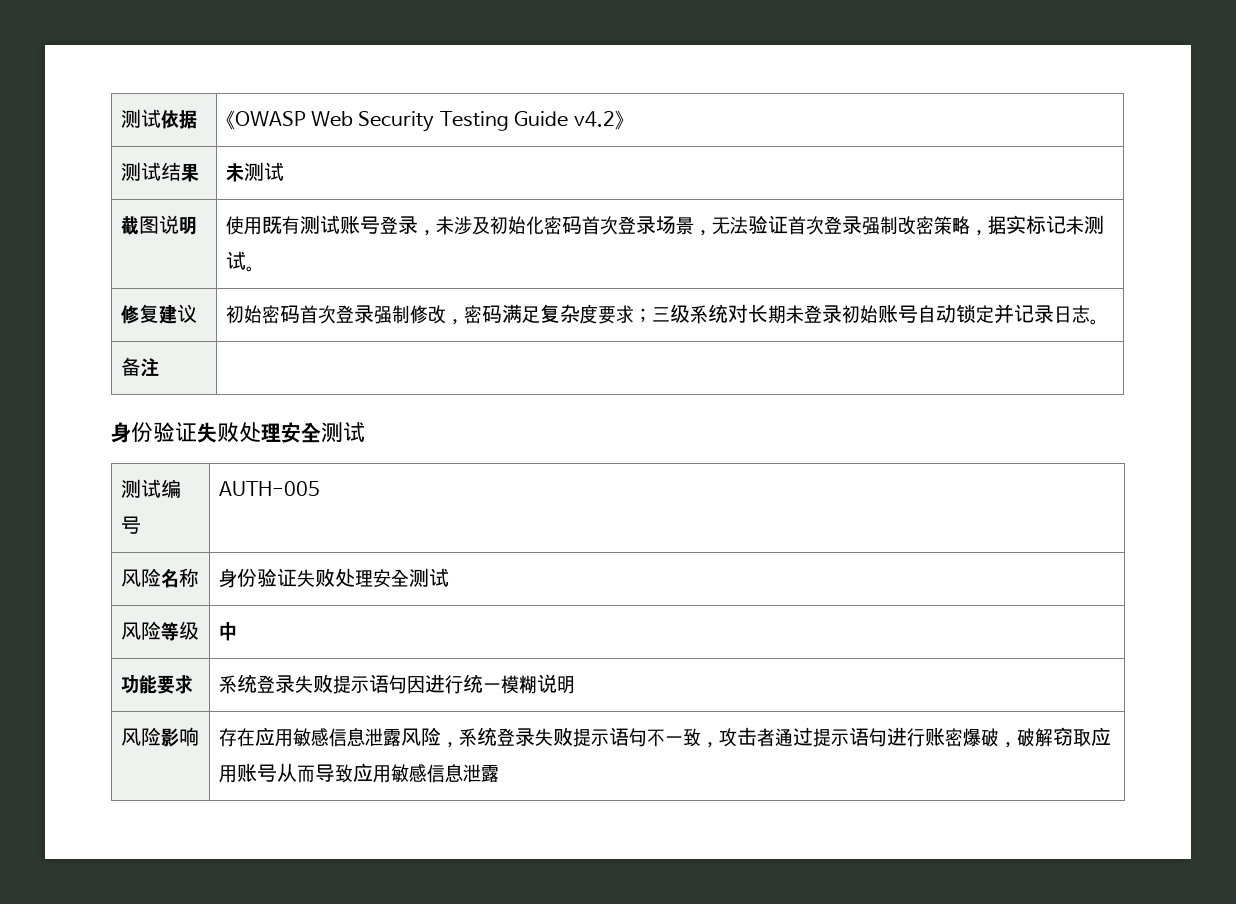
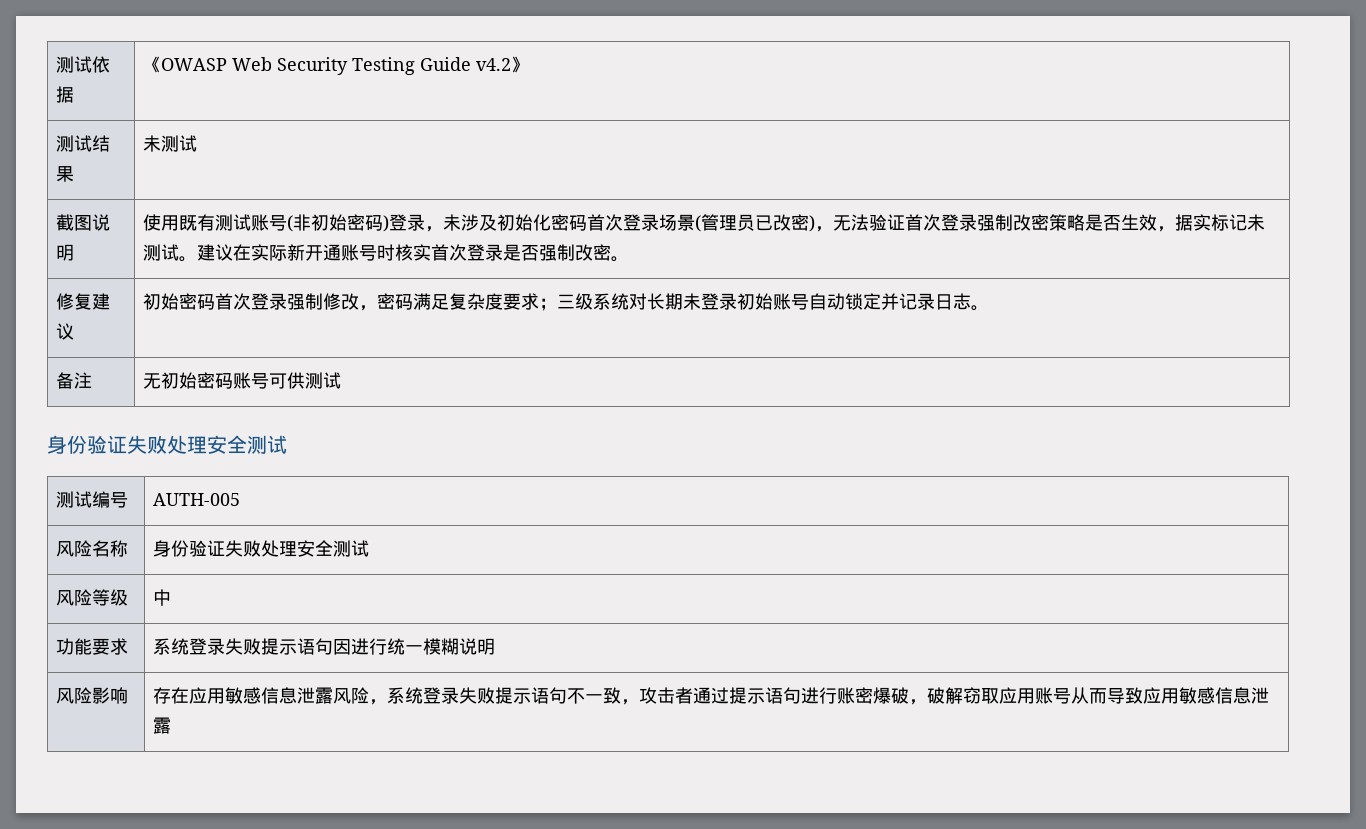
- 使用既有测试账号登录，未涉及初始化密码首次登录场景，无法验证首次登录强制改密策略，据实标记未测试。
+ 使用既有测试账号(非初始密码)登录，未涉及初始化密码首次登录场景(管理员已改密)，无法验证首次登录强制改密策略是否生效，据实标记未测试。建议在实际新开通账号时核实首次登录是否强制改密。
- 备注 |
+ 备注 | 无初始密码账号可供测试

